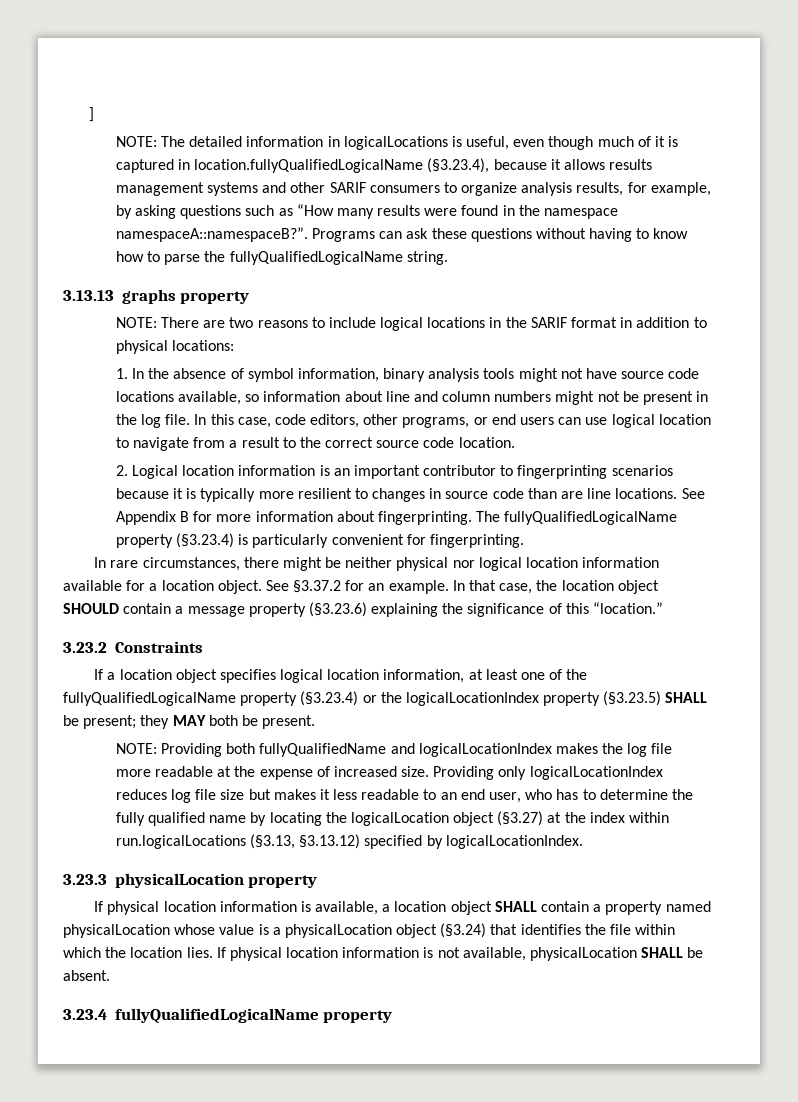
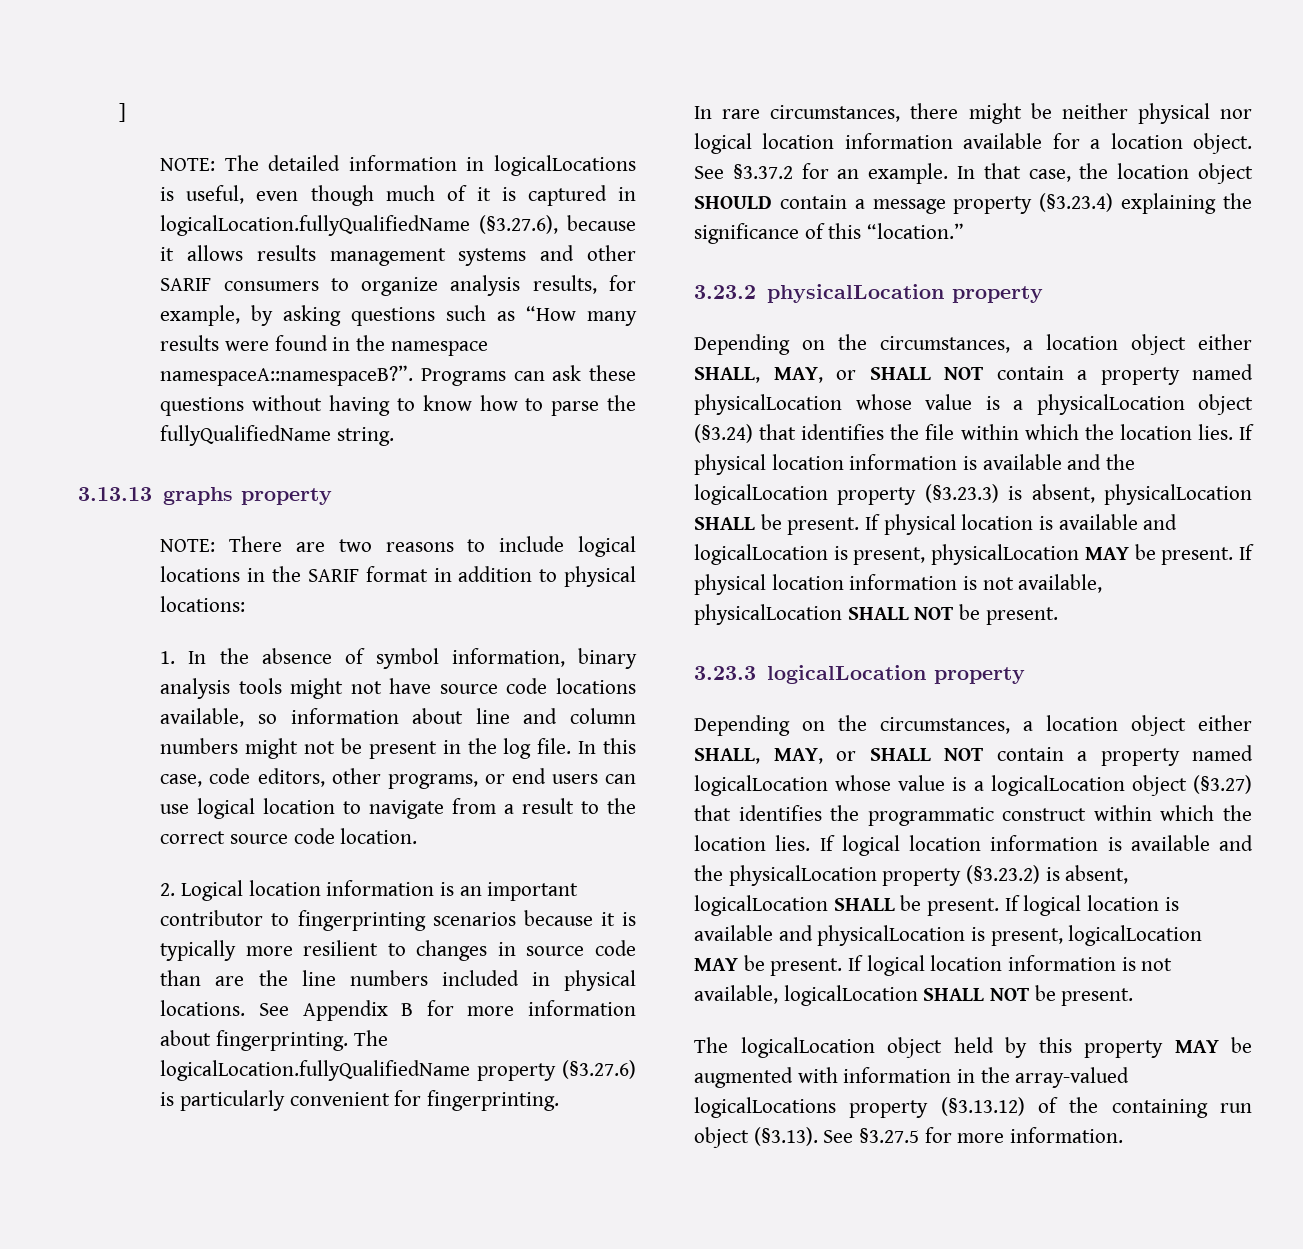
- NOTE: The detailed information in logicalLocations is useful, even though much of it is captured in location.fullyQualifiedLogicalName (§3.23.4), because it allows results management systems and other SARIF consumers to organize analysis results, for example, by asking questions such as “How many results were found in the namespace namespaceA::namespaceB?”.
+ NOTE: The detailed information in logicalLocations is useful, even though much of it is captured in logicalLocation.fullyQualifiedName (§3.27.6), because it allows results management systems and other SARIF consumers to organize analysis results, for example, by asking questions such as “How many results were found in the namespace namespaceA::namespaceB?”.
- Programs can ask these questions without having to know how to parse the fullyQualifiedLogicalName string.
+ Programs can ask these questions without having to know how to parse the fullyQualifiedName string.
- 2. Logical location information is an important contributor to fingerprinting scenarios because it is typically more resilient to changes in source code than are line locations.
+ 2. Logical location information is an important contributor to fingerprinting scenarios because it is typically more resilient to changes in source code than are the line numbers included in physical locations.
- The fullyQualifiedLogicalName property (§3.23.4) is particularly convenient for fingerprinting.
+ The logicalLocation.fullyQualifiedName property (§3.27.6) is particularly convenient for fingerprinting.
- In that case, the location object SHOULD contain a message property (§3.23.6) explaining the significance of this “location.”
+ In that case, the location object SHOULD contain a message property (§3.23.4) explaining the significance of this “location.”
- 3.23.2 Constraints
- If a location object specifies logical location information, at least one of the fullyQualifiedLogicalName property (§3.23.4) or the logicalLocationIndex property (§3.23.5) SHALL be present; they MAY both be present.
- NOTE: Providing both fullyQualifiedName and logicalLocationIndex makes the log file more readable at the expense of increased size. Providing only logicalLocationIndex reduces log file size but makes it less readable to an end user, who has to determine the fully qualified name by locating the logicalLocation object (§3.27) at the index within run.logicalLocations (§3.13, §3.13.12) specified by logicalLocationIndex.
- 3.23.3 physicalLocation property
- If physical location information is available, a location object SHALL contain a property named physicalLocation whose value is a physicalLocation object (§3.24) that identifies the file within which the location lies.
+ 3.23.2 physicalLocation property
+ Depending on the circumstances, a location object either SHALL, MAY, or SHALL NOT contain a property named physicalLocation whose value is a physicalLocation object (§3.24) that identifies the file within which the location lies.
- If physical location information is not available, physicalLocation SHALL be absent.
- 3.23.4 fullyQualifiedLogicalName property
+ If physical location information is available and the logicalLocation property (§3.23.3) is absent, physicalLocation SHALL be present. If physical location is available and logicalLocation is present, physicalLocation MAY be present. If physical location information is not available, physicalLocation SHALL NOT be present.
+ 3.23.3 logicalLocation property
+ Depending on the circumstances, a location object either SHALL, MAY, or SHALL NOT contain a property named logicalLocation whose value is a logicalLocation object (§3.27) that identifies the programmatic construct within which the location lies. If logical location information is available and the physicalLocation property (§3.23.2) is absent, logicalLocation SHALL be present. If logical location is available and physicalLocation is present, logicalLocation MAY be present. If logical location information is not available, logicalLocation SHALL NOT be present.
+ The logicalLocation object held by this property MAY be augmented with information in the array-valued logicalLocations property (§3.13.12) of the containing run object (§3.13). See §3.27.5 for more information.

